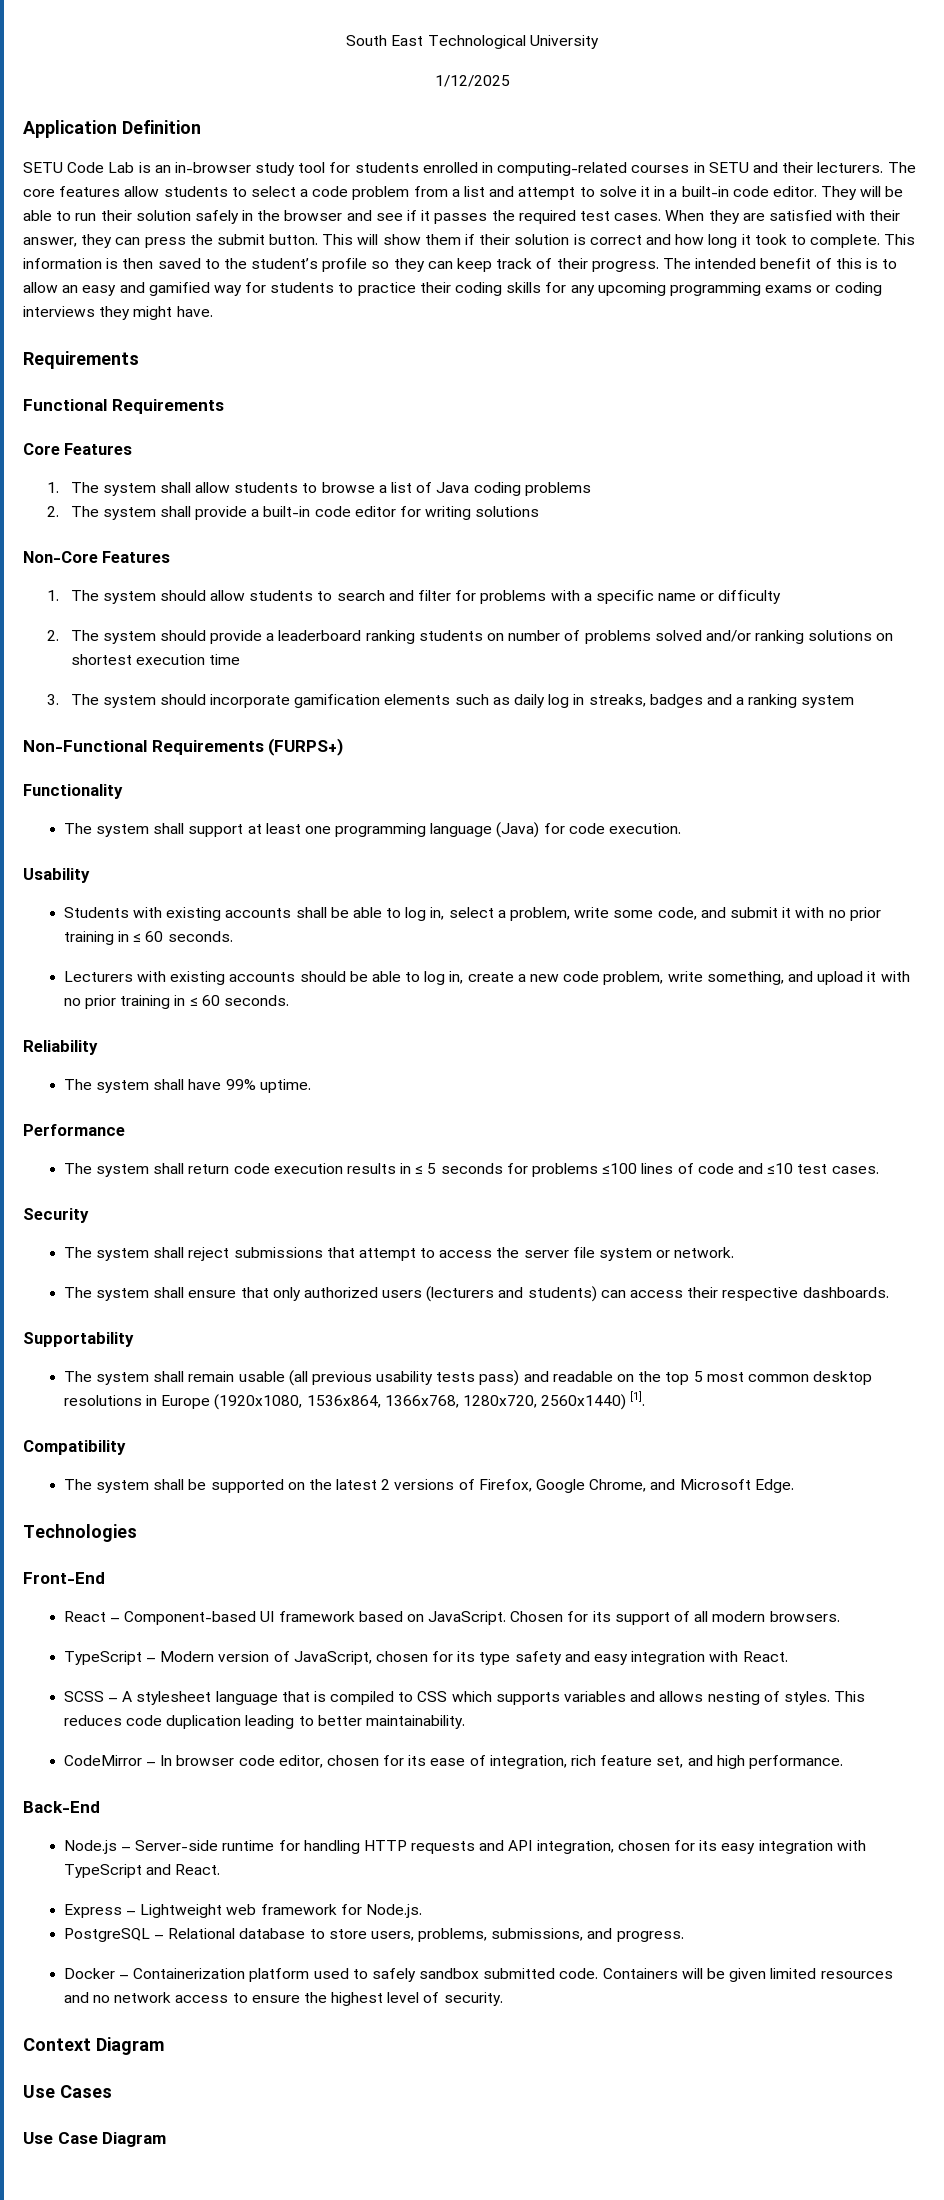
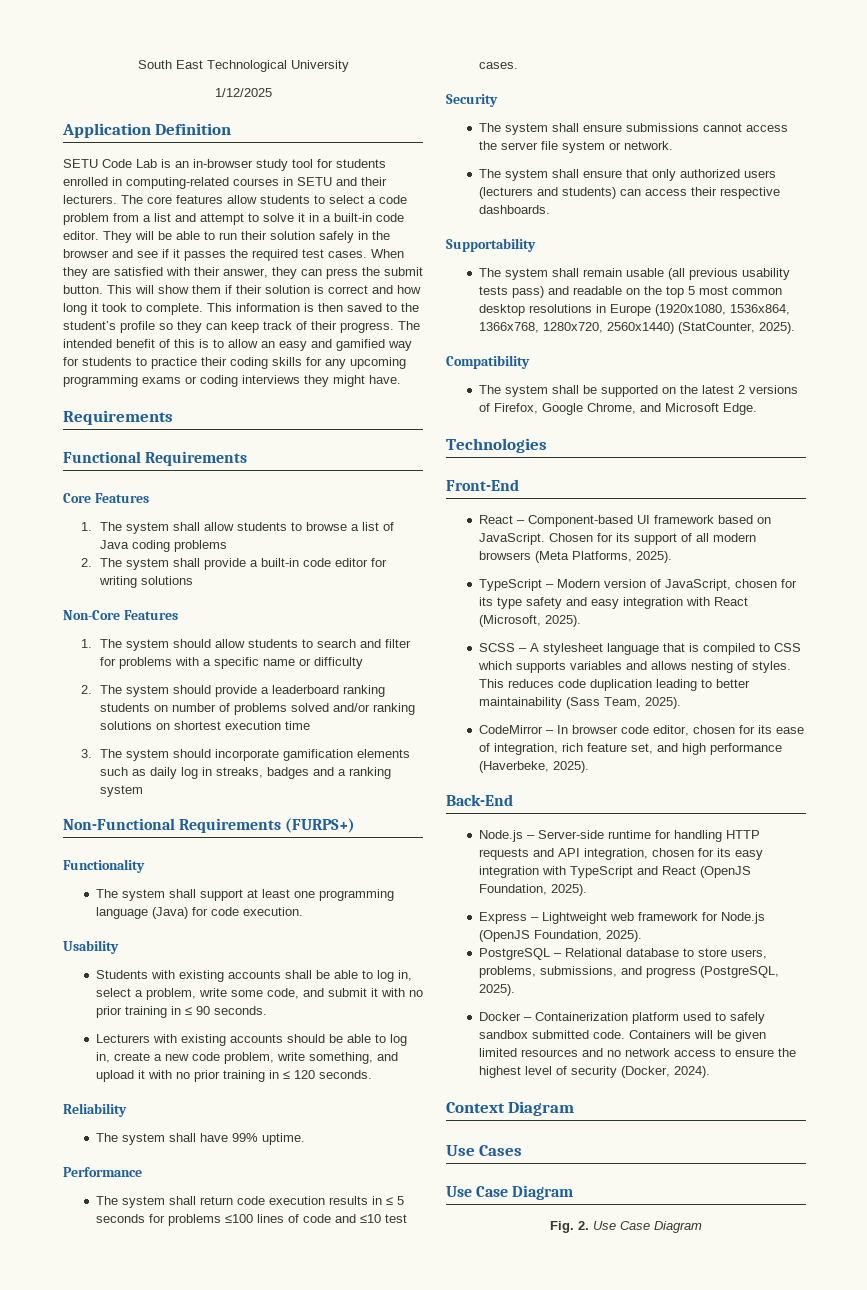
- Students with existing accounts shall be able to log in, select a problem, write some code, and submit it with no prior training in ≤ 60 seconds.
+ Students with existing accounts shall be able to log in, select a problem, write some code, and submit it with no prior training in ≤ 90 seconds.
- Lecturers with existing accounts should be able to log in, create a new code problem, write something, and upload it with no prior training in ≤ 60 seconds.
+ Lecturers with existing accounts should be able to log in, create a new code problem, write something, and upload it with no prior training in ≤ 120 seconds.
- The system shall reject submissions that attempt to access the server file system or network.
+ The system shall ensure submissions cannot access the server file system or network.
- The system shall remain usable (all previous usability tests pass) and readable on the top 5 most common desktop resolutions in Europe (1920x1080, 1536x864, 1366x768, 1280x720, 2560x1440) [1].
+ The system shall remain usable (all previous usability tests pass) and readable on the top 5 most common desktop resolutions in Europe (1920x1080, 1536x864, 1366x768, 1280x720, 2560x1440) (StatCounter, 2025).
- Chosen for its support of all modern browsers.
+ Chosen for its support of all modern browsers (Meta Platforms, 2025).
- TypeScript – Modern version of JavaScript, chosen for its type safety and easy integration with React.
+ TypeScript – Modern version of JavaScript, chosen for its type safety and easy integration with React (Microsoft, 2025).
- This reduces code duplication leading to better maintainability.
+ This reduces code duplication leading to better maintainability (Sass Team, 2025).
- CodeMirror – In browser code editor, chosen for its ease of integration, rich feature set, and high performance.
+ CodeMirror – In browser code editor, chosen for its ease of integration, rich feature set, and high performance (Haverbeke, 2025).
- Node.js – Server-side runtime for handling HTTP requests and API integration, chosen for its easy integration with TypeScript and React.
+ Node.js – Server-side runtime for handling HTTP requests and API integration, chosen for its easy integration with TypeScript and React (OpenJS Foundation, 2025).
- Express – Lightweight web framework for Node.js.
+ Express – Lightweight web framework for Node.js (OpenJS Foundation, 2025).
- PostgreSQL – Relational database to store users, problems, submissions, and progress.
+ PostgreSQL – Relational database to store users, problems, submissions, and progress (PostgreSQL, 2025).
- Containers will be given limited resources and no network access to ensure the highest level of security.
+ Containers will be given limited resources and no network access to ensure the highest level of security (Docker, 2024).
+ Fig. 2. Use Case Diagram

